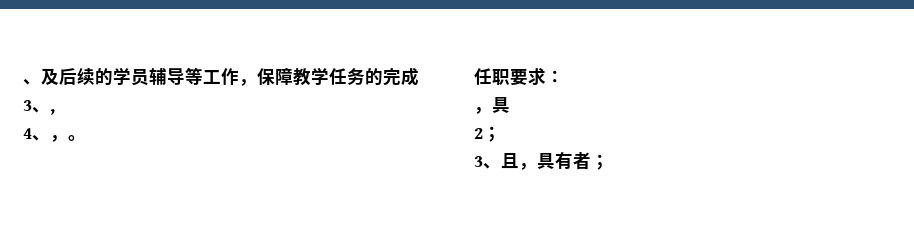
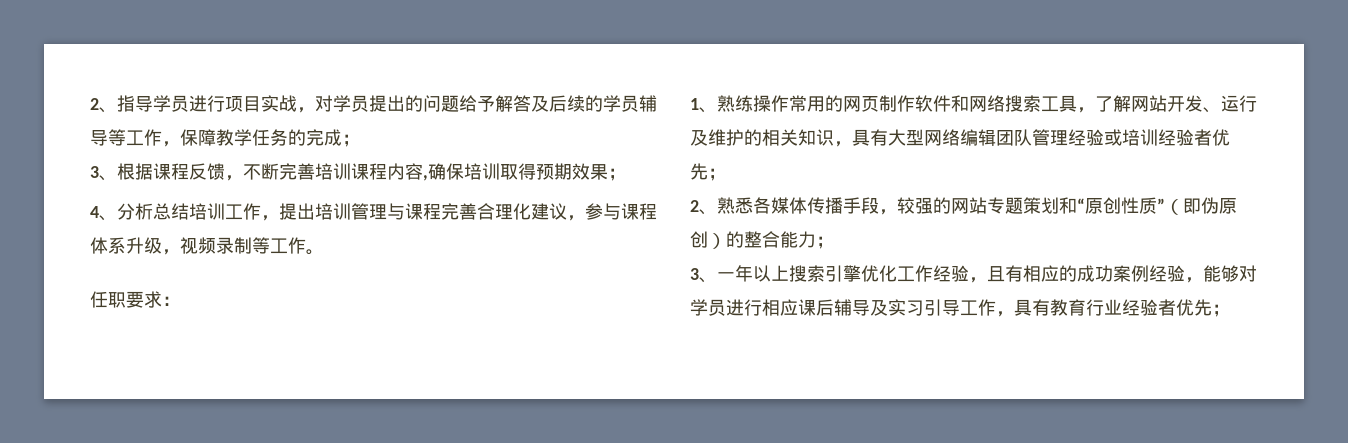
- 、及后续的学员辅导等工作，保障教学任务的完成3、,
- 4、，。
+ 2、指导学员进行项目实战，对学员提出的问题给予解答及后续的学员辅导等工作，保障教学任务的完成；
+ 3、根据课程反馈，不断完善培训课程内容,确保培训取得预期效果；
+ 4、分析总结培训工作，提出培训管理与课程完善合理化建议，参与课程体系升级，视频录制等工作。
  任职要求：
- ，具
- 2；
- 3、且，具有者；
+ 1、熟练操作常用的网页制作软件和网络搜索工具，了解网站开发、运行及维护的相关知识，具有大型网络编辑团队管理经验或培训经验者优先；
+ 2、熟悉各媒体传播手段，较强的网站专题策划和“原创性质”（即伪原创）的整合能力；
+ 3、一年以上搜索引擎优化工作经验，且有相应的成功案例经验，能够对学员进行相应课后辅导及实习引导工作，具有教育行业经验者优先；

